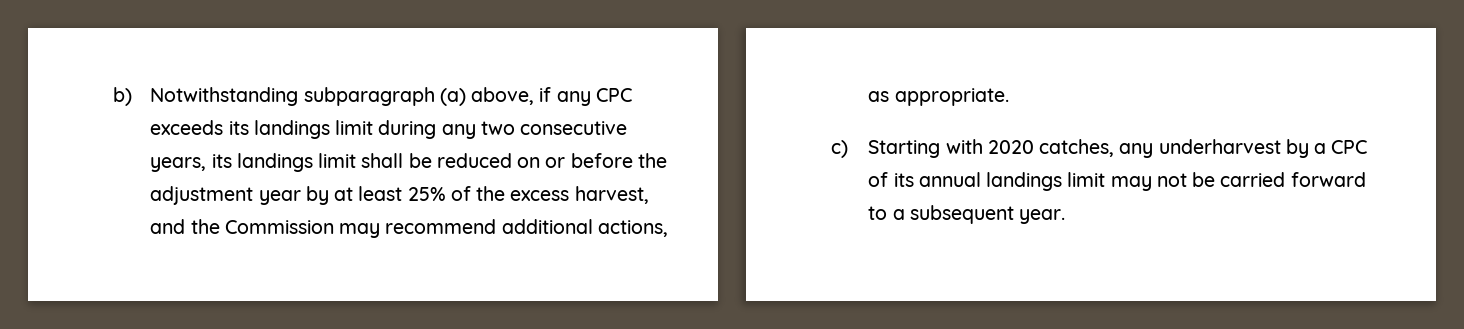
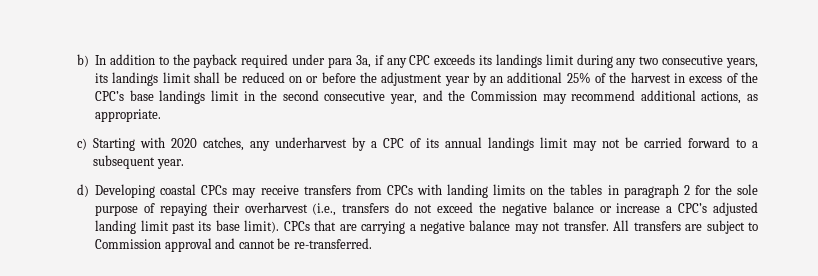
- b) Notwithstanding subparagraph (a) above, if any CPC exceeds its landings limit during any two consecutive years, its landings limit shall be reduced on or before the adjustment year by at least 25% of the excess harvest, and the Commission may recommend additional actions, as appropriate.
+ b) In addition to the payback required under para 3a, if any CPC exceeds its landings limit during any two consecutive years, its landings limit shall be reduced on or before the adjustment year by an additional 25% of the harvest in excess of the CPC’s base landings limit in the second consecutive year, and the Commission may recommend additional actions, as appropriate.
+ d) Developing coastal CPCs may receive transfers from CPCs with landing limits on the tables in paragraph 2 for the sole purpose of repaying their overharvest (i.e., transfers do not exceed the negative balance or increase a CPC’s adjusted landing limit past its base limit). CPCs that are carrying a negative balance may not transfer. All transfers are subject to Commission approval and cannot be re-transferred.

